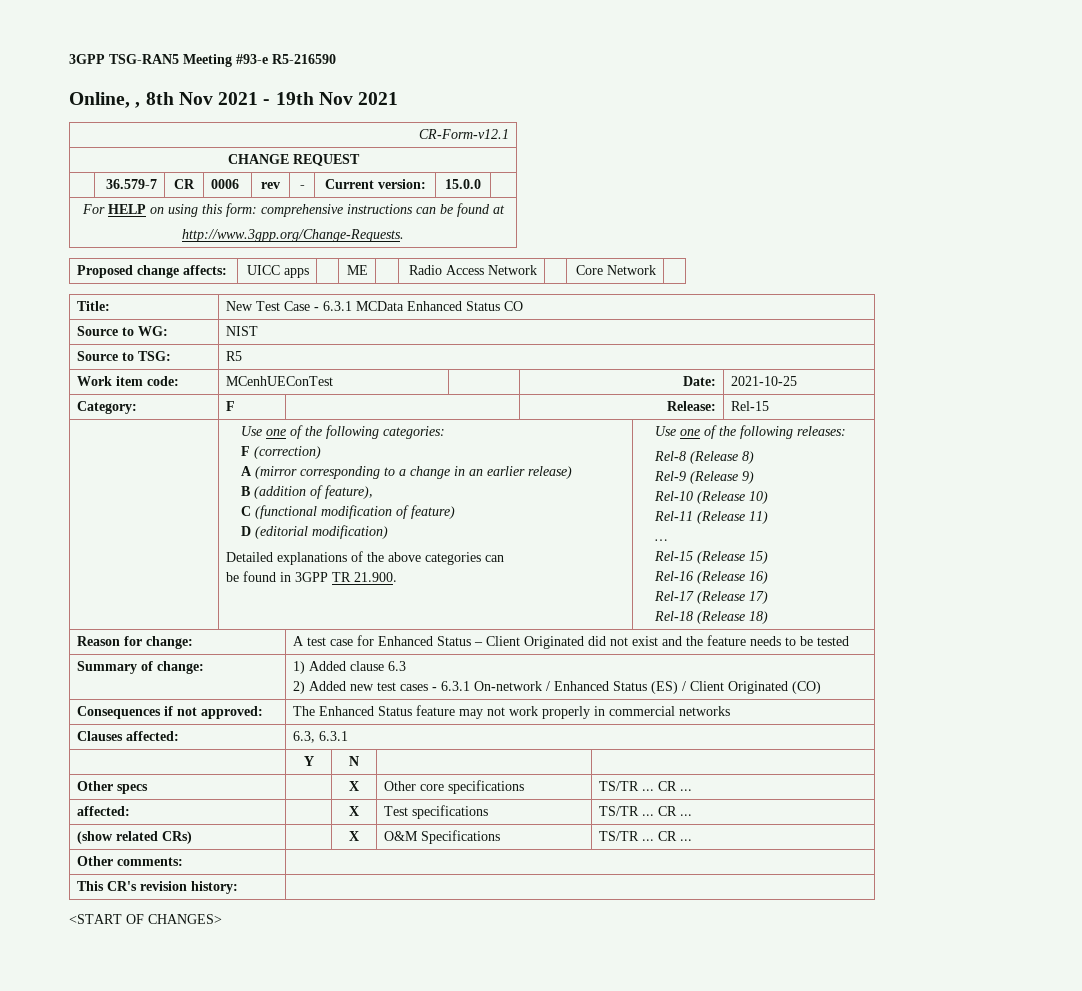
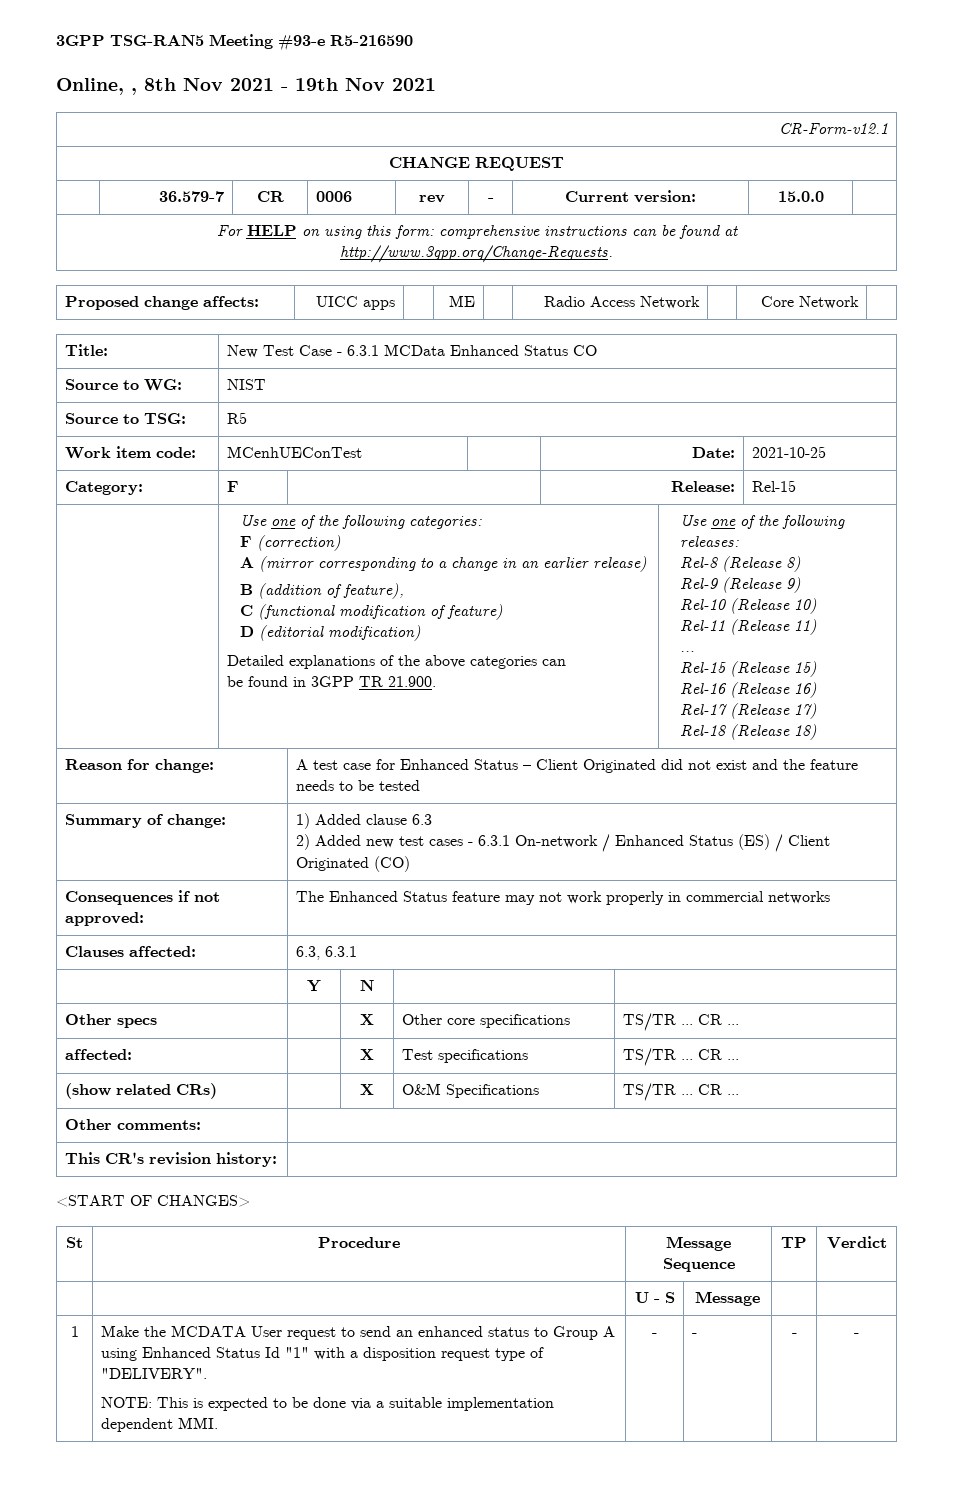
+ St | Procedure | Message Sequence | TP | Verdict
+ | | U - S | Message | |
+ 1 | Make the MCDATA User request to send an enhanced status to Group A using Enhanced Status Id "1" with a disposition request type of "DELIVERY".
+ NOTE: This is expected to be done via a suitable implementation dependent MMI. | - | - | - | -

